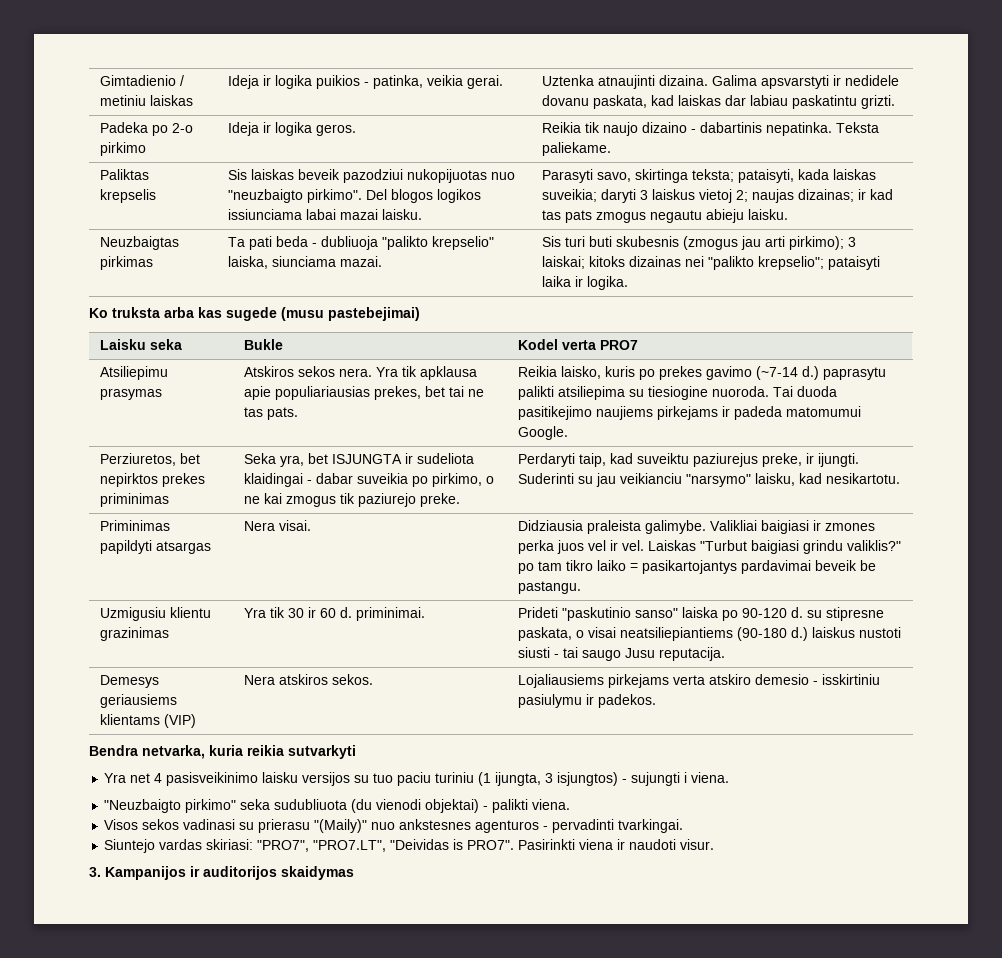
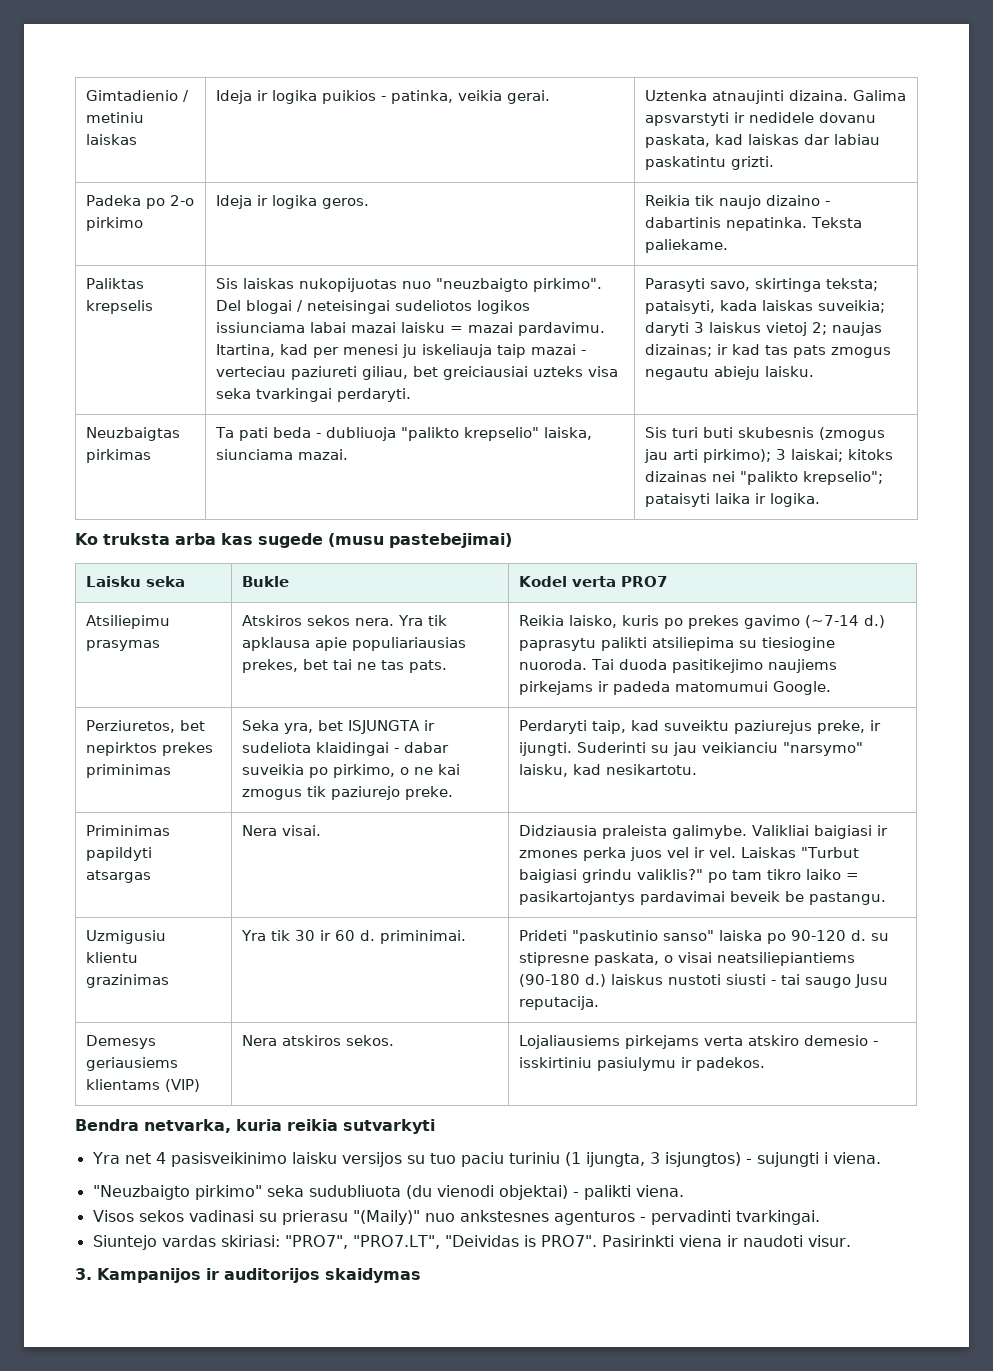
- Sis laiskas beveik pazodziui nukopijuotas nuo "neuzbaigto pirkimo".
+ Sis laiskas nukopijuotas nuo "neuzbaigto pirkimo".
- Del blogos logikos issiunciama labai mazai laisku.
+ Del blogai / neteisingai sudeliotos logikos issiunciama labai mazai laisku = mazai pardavimu. Itartina, kad per menesi ju iskeliauja taip mazai - verteciau paziureti giliau, bet greiciausiai uzteks visa seka tvarkingai perdaryti.

